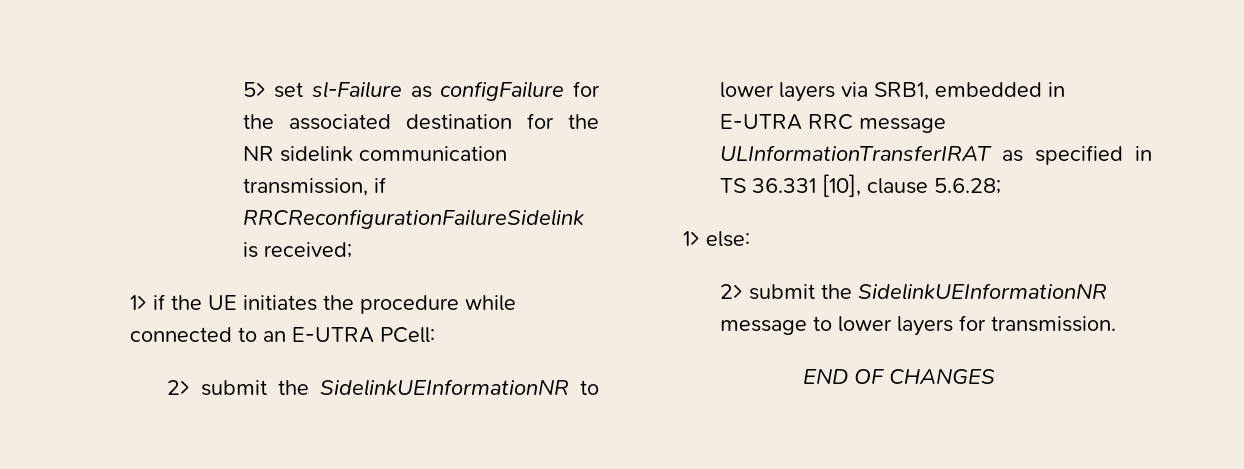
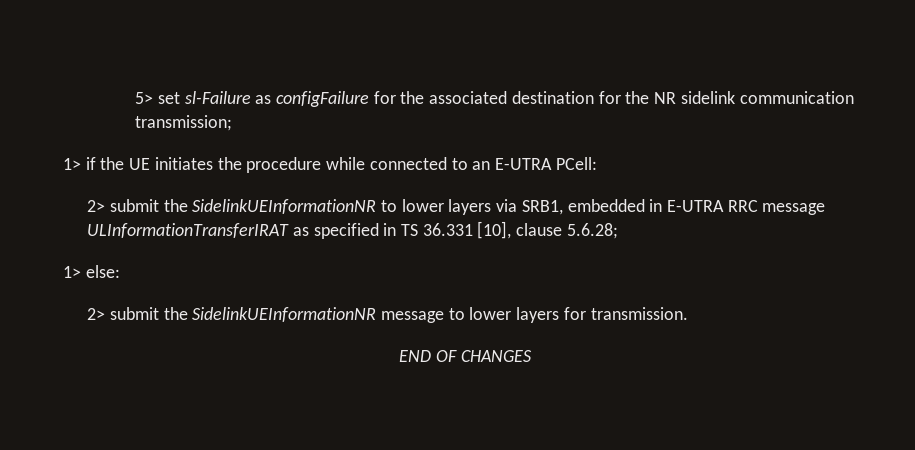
- 5> set sl-Failure as configFailure for the associated destination for the NR sidelink communication transmission, if RRCReconfigurationFailureSidelink is received;
+ 5> set sl-Failure as configFailure for the associated destination for the NR sidelink communication transmission;

